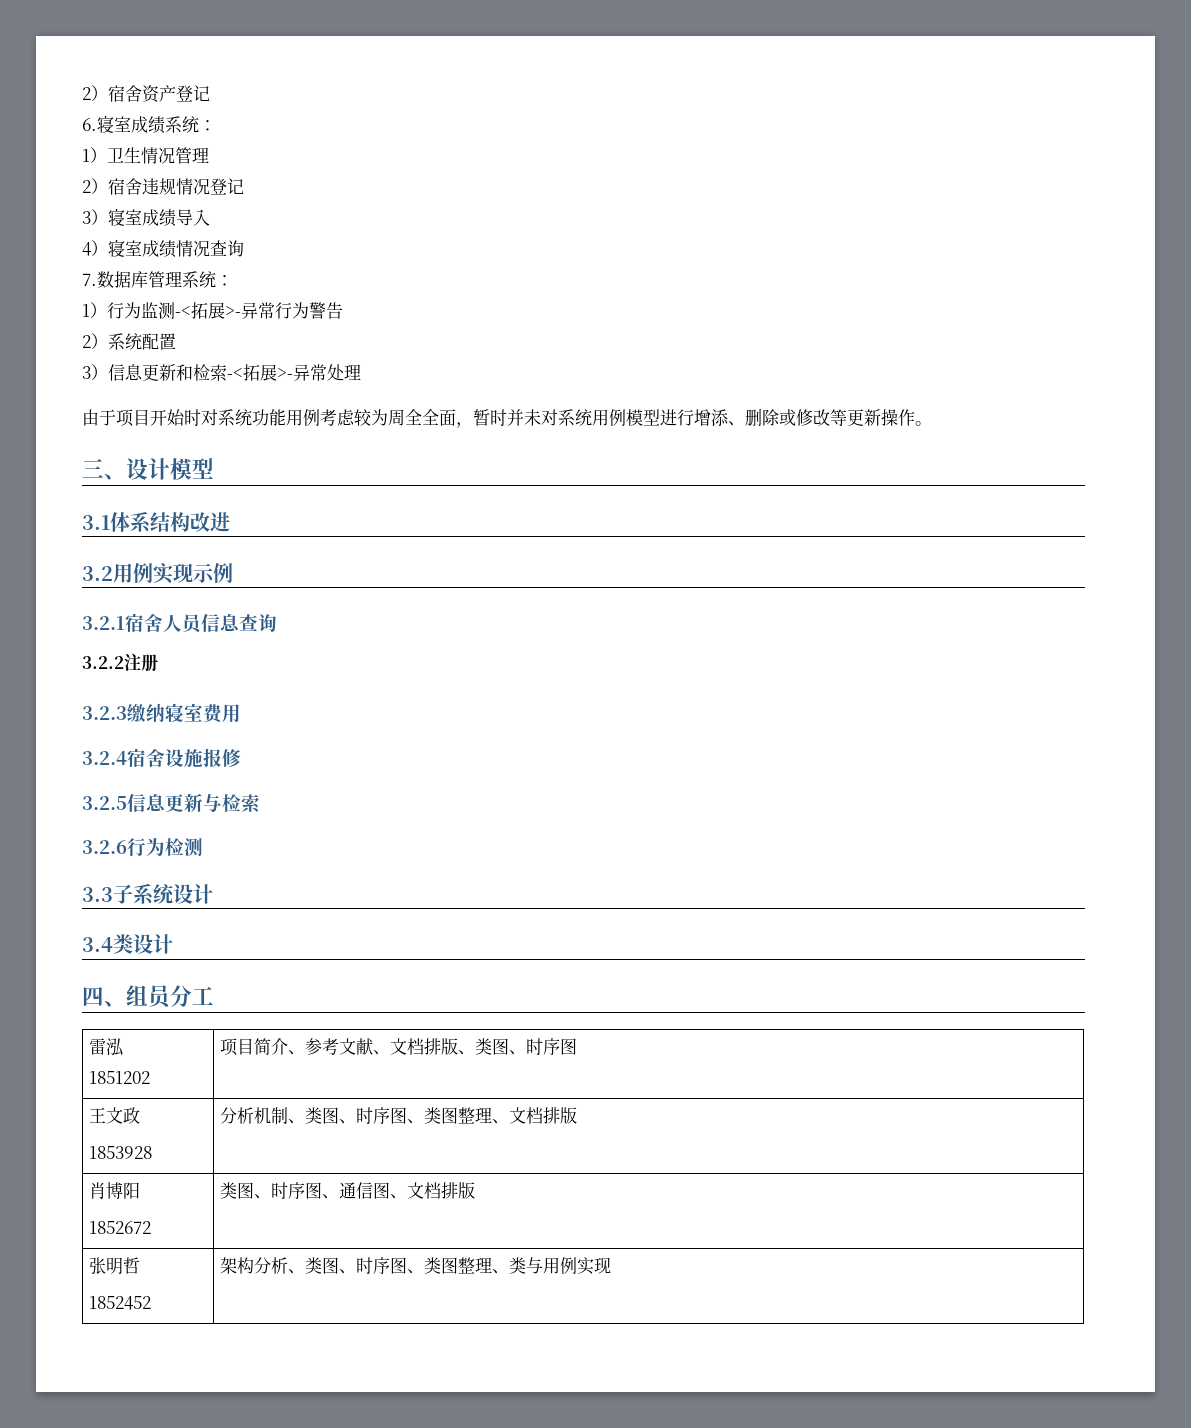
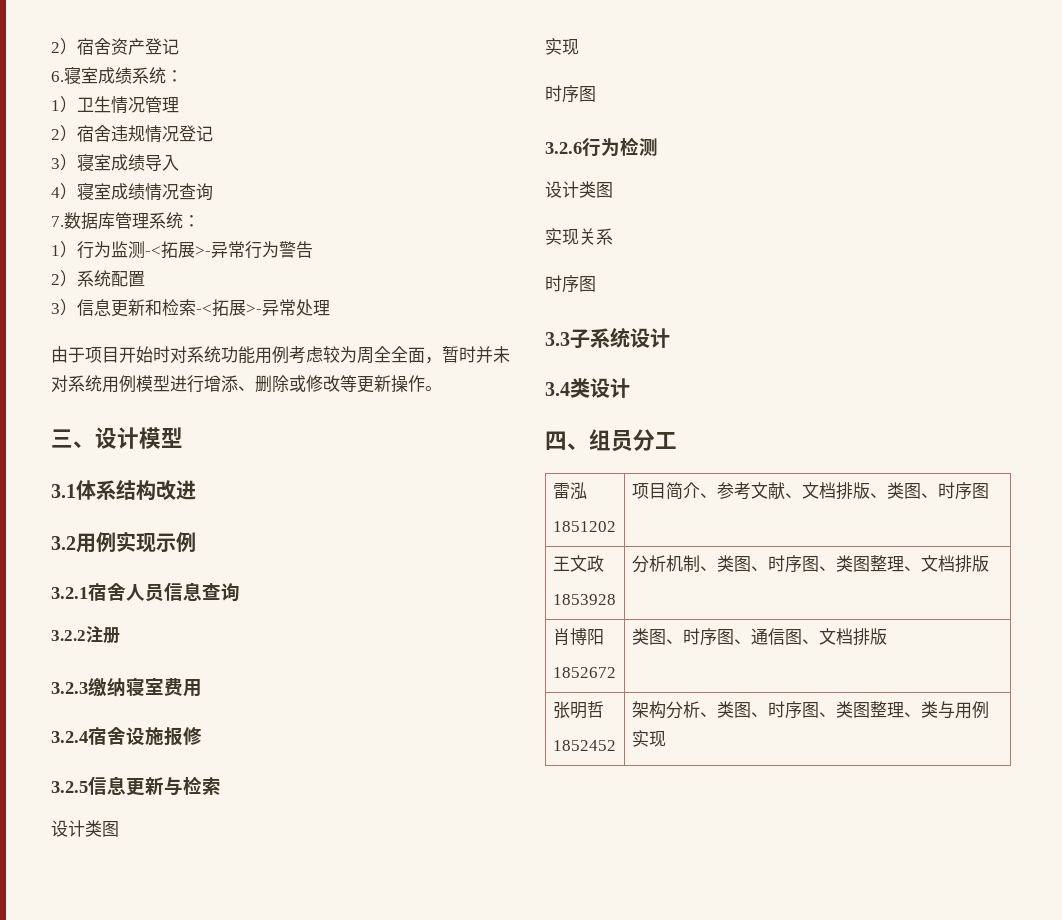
  3.2.5信息更新与检索
+ 设计类图
+ 实现
+ 时序图
  3.2.6行为检测
+ 设计类图
+ 实现关系
+ 时序图

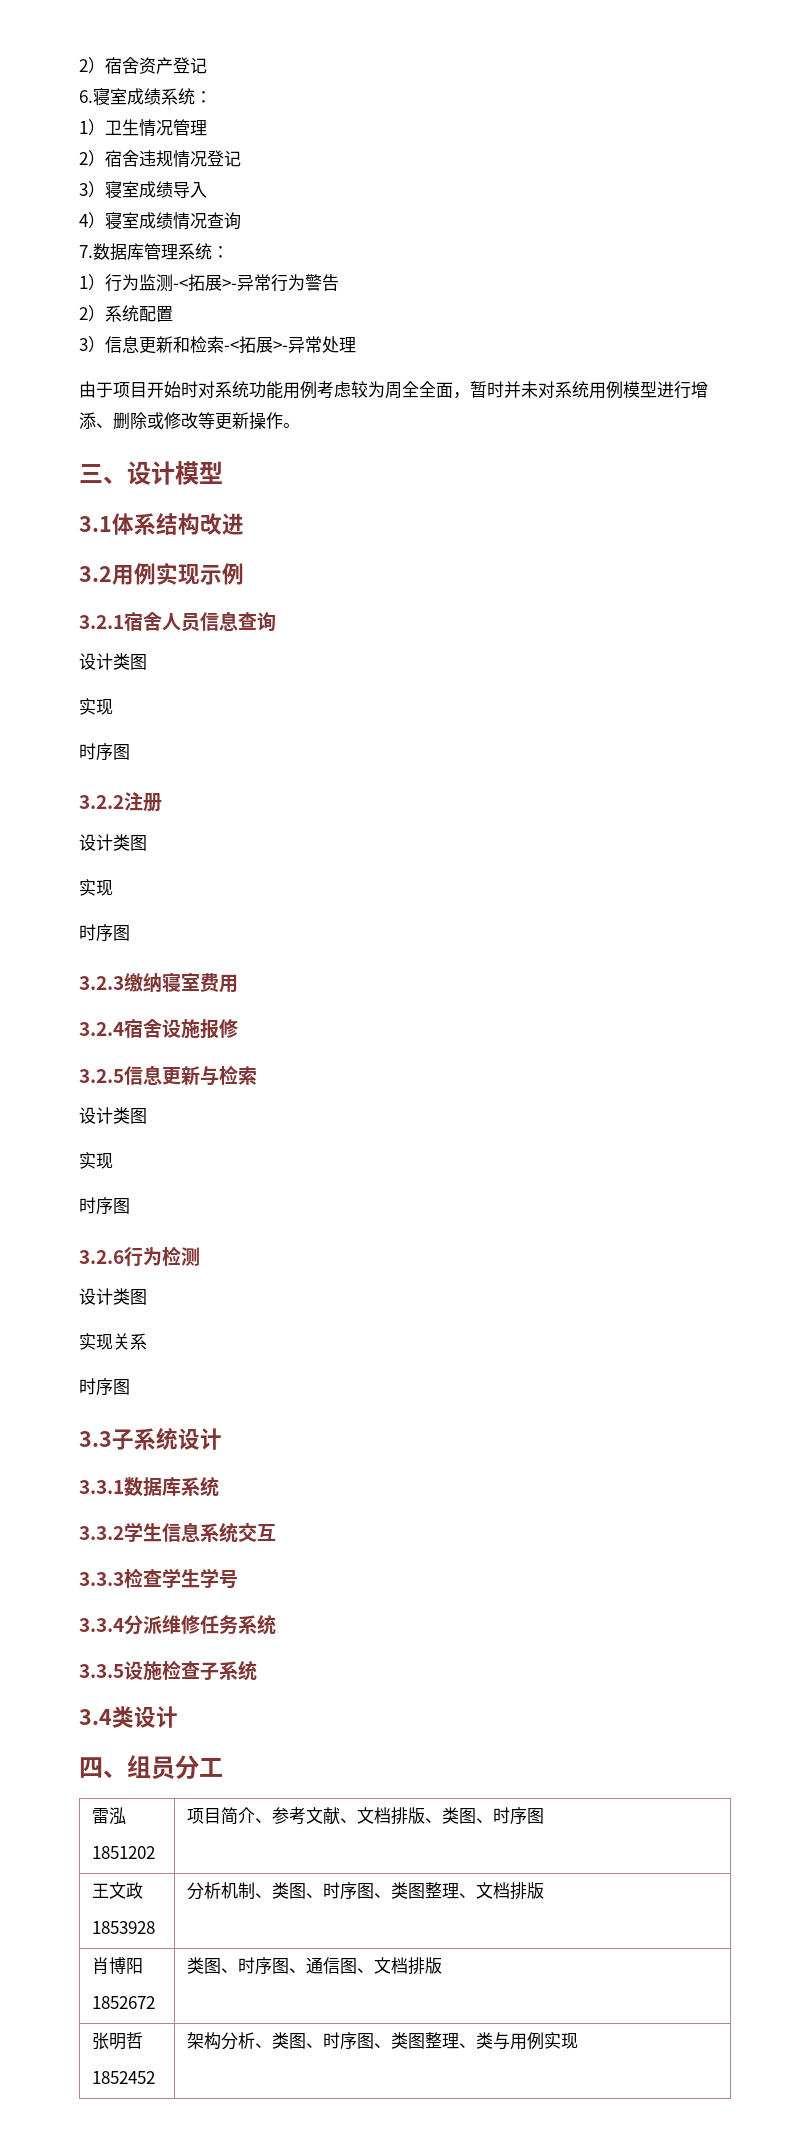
  3.2.1宿舍人员信息查询
+ 设计类图
+ 实现
+ 时序图
  3.2.2注册
+ 设计类图
+ 实现
+ 时序图
+ 3.3.1数据库系统
+ 3.3.2学生信息系统交互
+ 3.3.3检查学生学号
+ 3.3.4分派维修任务系统
+ 3.3.5设施检查子系统

